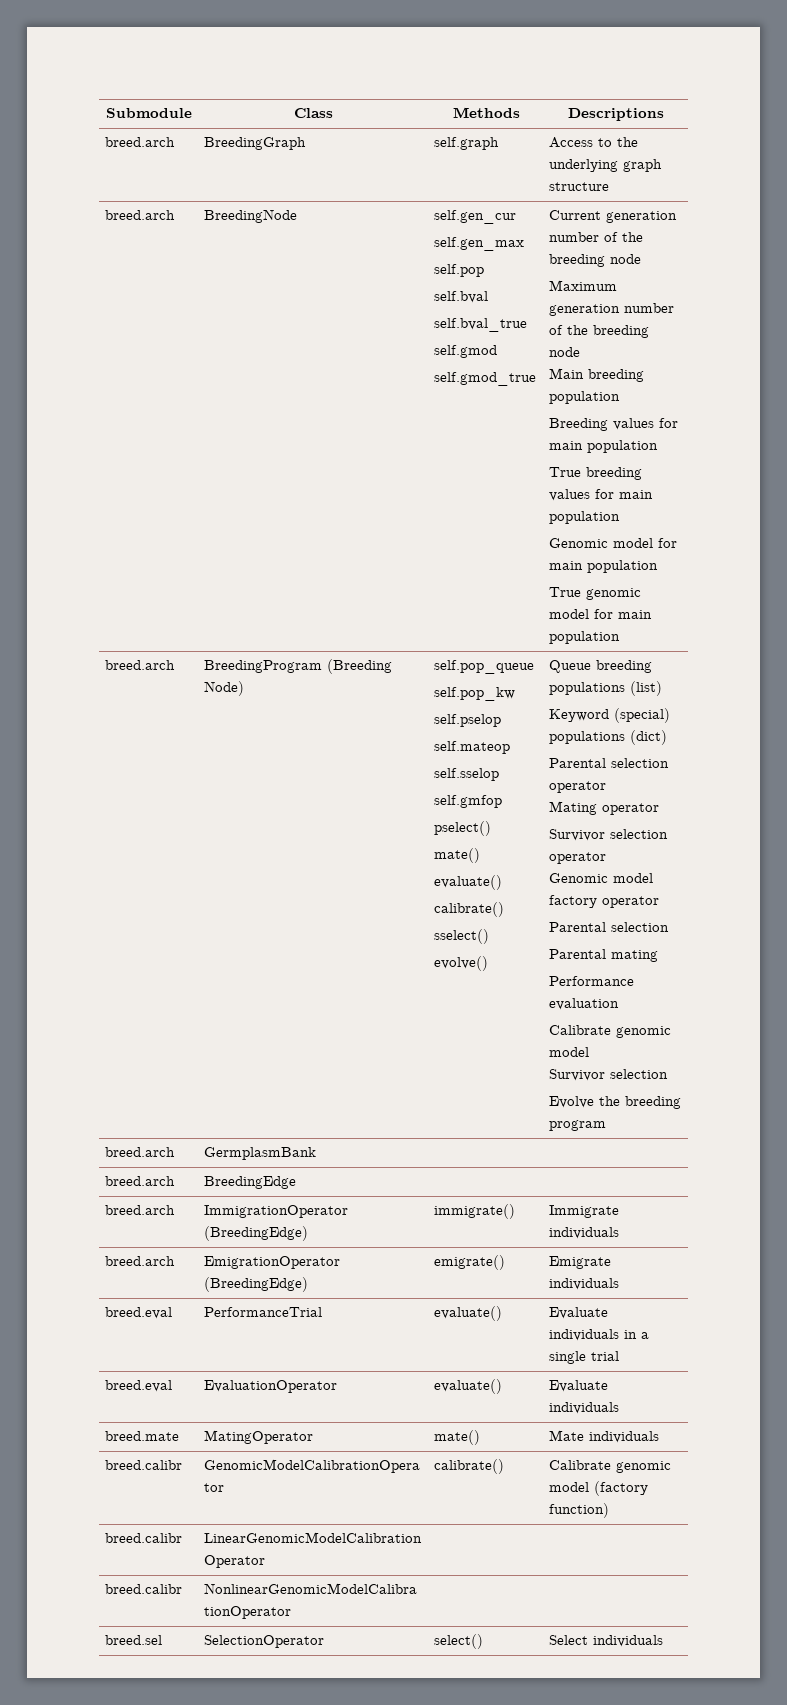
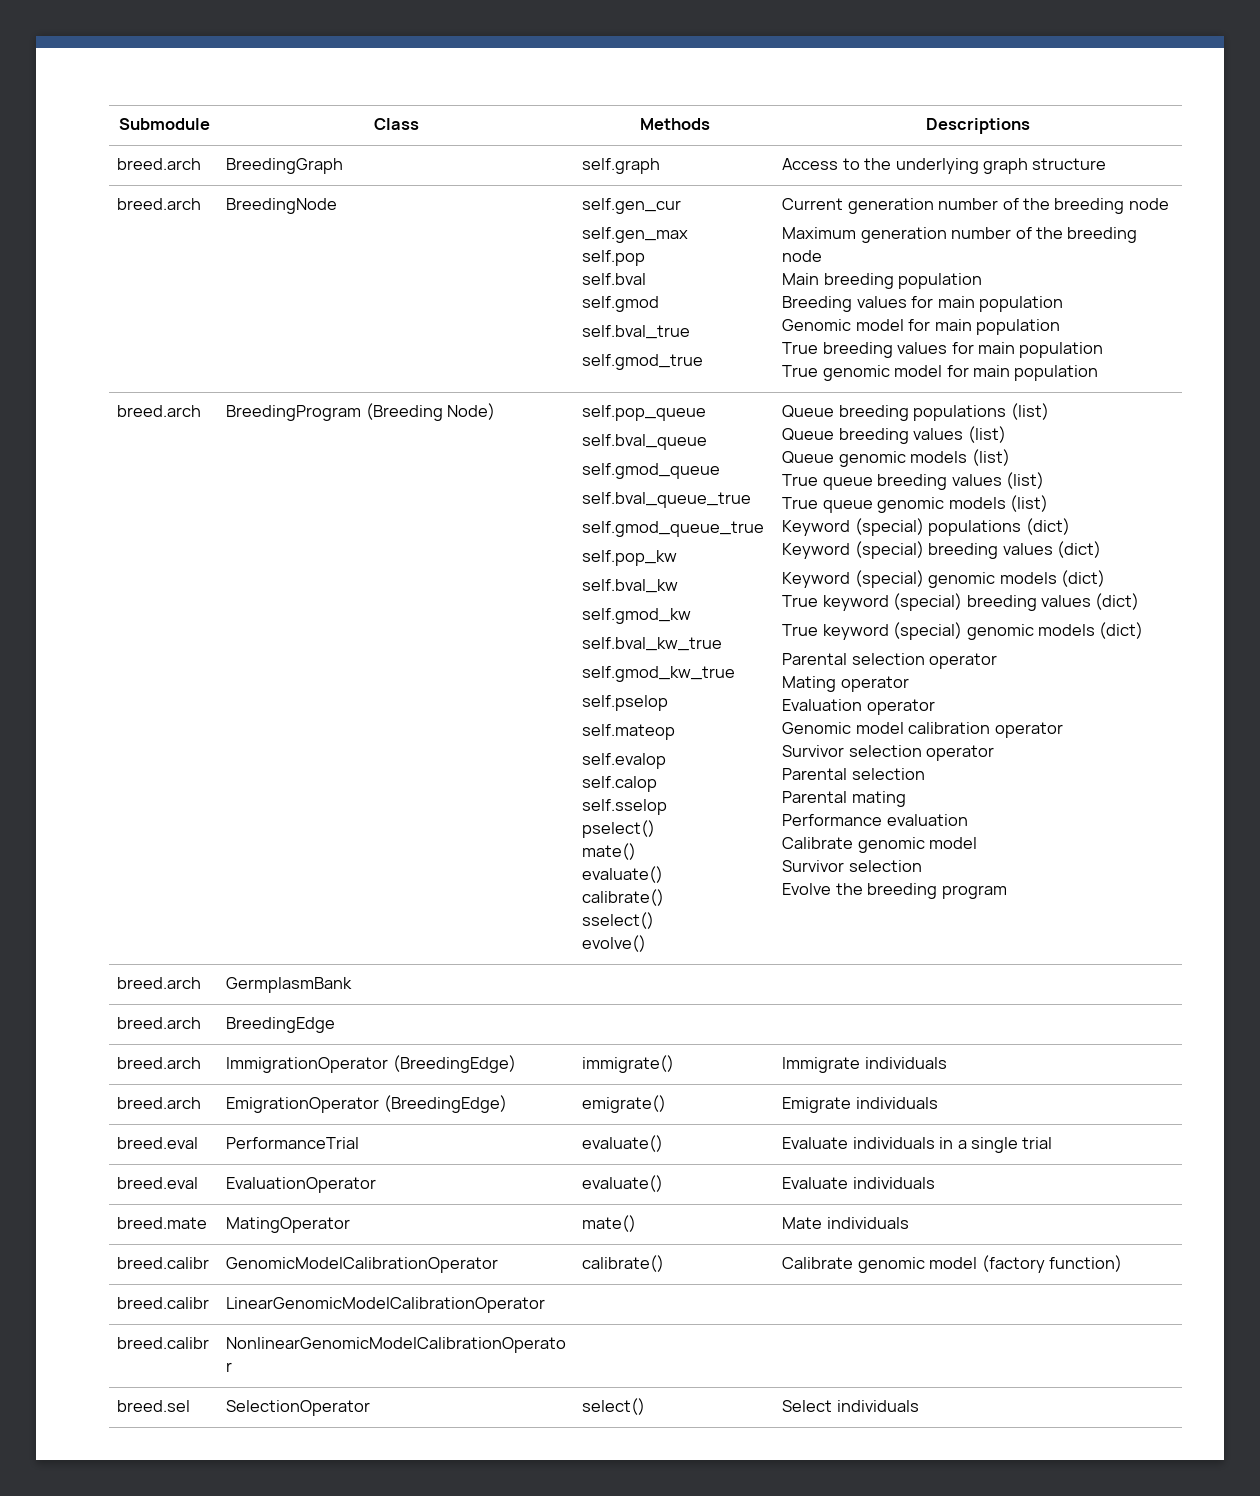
+ self.gmod
- self.gmod
+ Genomic model for main population
  True breeding values for main population
- Genomic model for main population
+ self.bval_queue
+ self.gmod_queue
+ self.bval_queue_true
+ self.gmod_queue_true
  self.pop_kw
+ self.bval_kw
+ self.gmod_kw
+ self.bval_kw_true
+ self.gmod_kw_true
+ self.evalop
+ self.calop
- self.gmfop
+ Queue breeding values (list)
+ Queue genomic models (list)
+ True queue breeding values (list)
+ True queue genomic models (list)
  Keyword (special) populations (dict)
+ Keyword (special) breeding values (dict)
+ Keyword (special) genomic models (dict)
+ True keyword (special) breeding values (dict)
+ True keyword (special) genomic models (dict)
- Survivor selection operator
+ Evaluation operator
- Genomic model factory operator
+ Genomic model calibration operator
+ Survivor selection operator

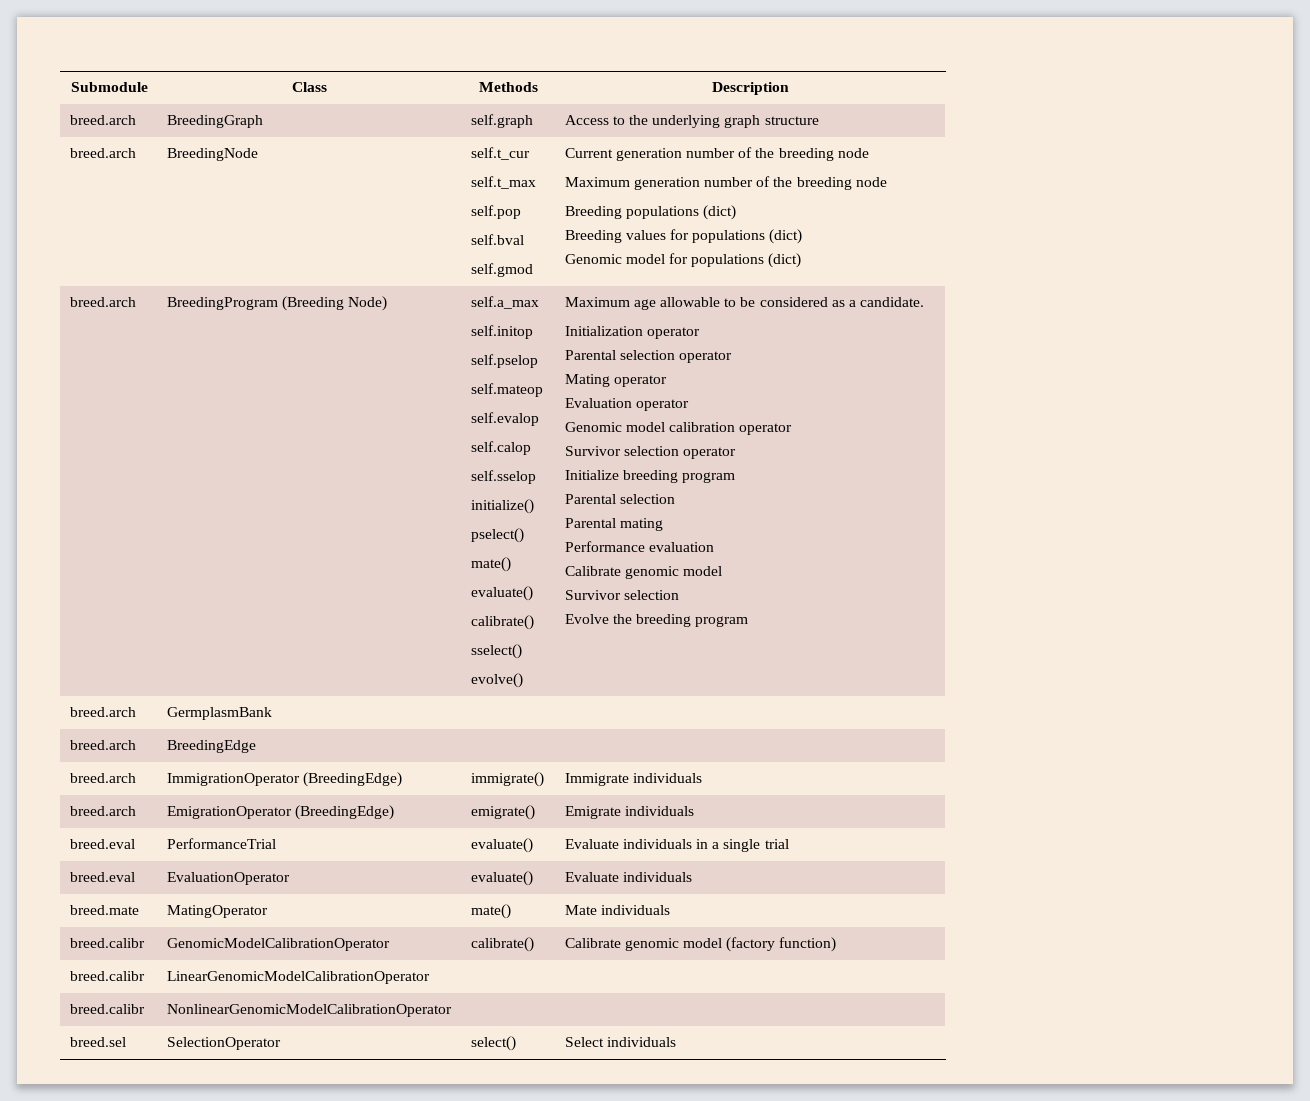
- Submodule | Class | Methods | Descriptions
+ Submodule | Class | Methods | Description
- self.gen_cur
- self.gen_max
+ self.t_cur
+ self.t_max
- self.bval_true
- self.gmod_true
- Main breeding population
+ Breeding populations (dict)
- Breeding values for main population
+ Breeding values for populations (dict)
- Genomic model for main population
- True breeding values for main population
- True genomic model for main population
- breed.arch | BreedingProgram (Breeding Node) | self.pop_queue
- self.bval_queue
- self.gmod_queue
- self.bval_queue_true
- self.gmod_queue_true
- self.pop_kw
- self.bval_kw
- self.gmod_kw
- self.bval_kw_true
- self.gmod_kw_true
+ Genomic model for populations (dict)
+ breed.arch | BreedingProgram (Breeding Node) | self.a_max
+ self.initop
+ initialize()
- Queue breeding populations (list)
- Queue breeding values (list)
- Queue genomic models (list)
- True queue breeding values (list)
- True queue genomic models (list)
- Keyword (special) populations (dict)
- Keyword (special) breeding values (dict)
- Keyword (special) genomic models (dict)
- True keyword (special) breeding values (dict)
- True keyword (special) genomic models (dict)
+ Maximum age allowable to be considered as a candidate.
+ Initialization operator
+ Initialize breeding program

